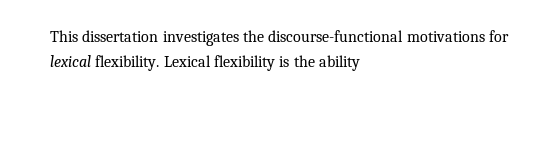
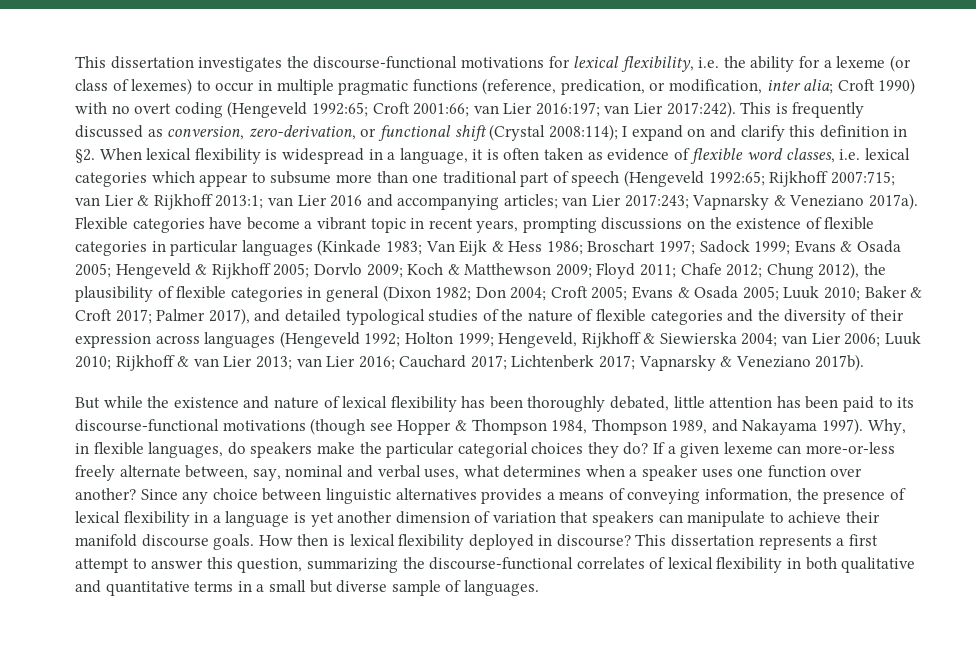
- This dissertation investigates the discourse-functional motivations for lexical flexibility. Lexical flexibility is the ability
+ This dissertation investigates the discourse-functional motivations for lexical flexibility, i.e. the ability for a lexeme (or class of lexemes) to occur in multiple pragmatic functions (reference, predication, or modification, inter alia; Croft 1990) with no overt coding (Hengeveld 1992:65; Croft 2001:66; van Lier 2016:197; van Lier 2017:242). This is frequently discussed as conversion, zero-derivation, or functional shift (Crystal 2008:114); I expand on and clarify this definition in §2. When lexical flexibility is widespread in a language, it is often taken as evidence of flexible word classes, i.e. lexical categories which appear to subsume more than one traditional part of speech (Hengeveld 1992:65; Rijkhoff 2007:715; van Lier & Rijkhoff 2013:1; van Lier 2016 and accompanying articles; van Lier 2017:243; Vapnarsky & Veneziano 2017a). Flexible categories have become a vibrant topic in recent years, prompting discussions on the existence of flexible categories in particular languages (Kinkade 1983; Van Eijk & Hess 1986; Broschart 1997; Sadock 1999; Evans & Osada 2005; Hengeveld & Rijkhoff 2005; Dorvlo 2009; Koch & Matthewson 2009; Floyd 2011; Chafe 2012; Chung 2012), the plausibility of flexible categories in general (Dixon 1982; Don 2004; Croft 2005; Evans & Osada 2005; Luuk 2010; Baker & Croft 2017; Palmer 2017), and detailed typological studies of the nature of flexible categories and the diversity of their expression across languages (Hengeveld 1992; Holton 1999; Hengeveld, Rijkhoff & Siewierska 2004; van Lier 2006; Luuk 2010; Rijkhoff & van Lier 2013; van Lier 2016; Cauchard 2017; Lichtenberk 2017; Vapnarsky & Veneziano 2017b).
+ But while the existence and nature of lexical flexibility has been thoroughly debated, little attention has been paid to its discourse-functional motivations (though see Hopper & Thompson 1984, Thompson 1989, and Nakayama 1997). Why, in flexible languages, do speakers make the particular categorial choices they do? If a given lexeme can more-or-less freely alternate between, say, nominal and verbal uses, what determines when a speaker uses one function over another? Since any choice between linguistic alternatives provides a means of conveying information, the presence of lexical flexibility in a language is yet another dimension of variation that speakers can manipulate to achieve their manifold discourse goals. How then is lexical flexibility deployed in discourse? This dissertation represents a first attempt to answer this question, summarizing the discourse-functional correlates of lexical flexibility in both qualitative and quantitative terms in a small but diverse sample of languages.

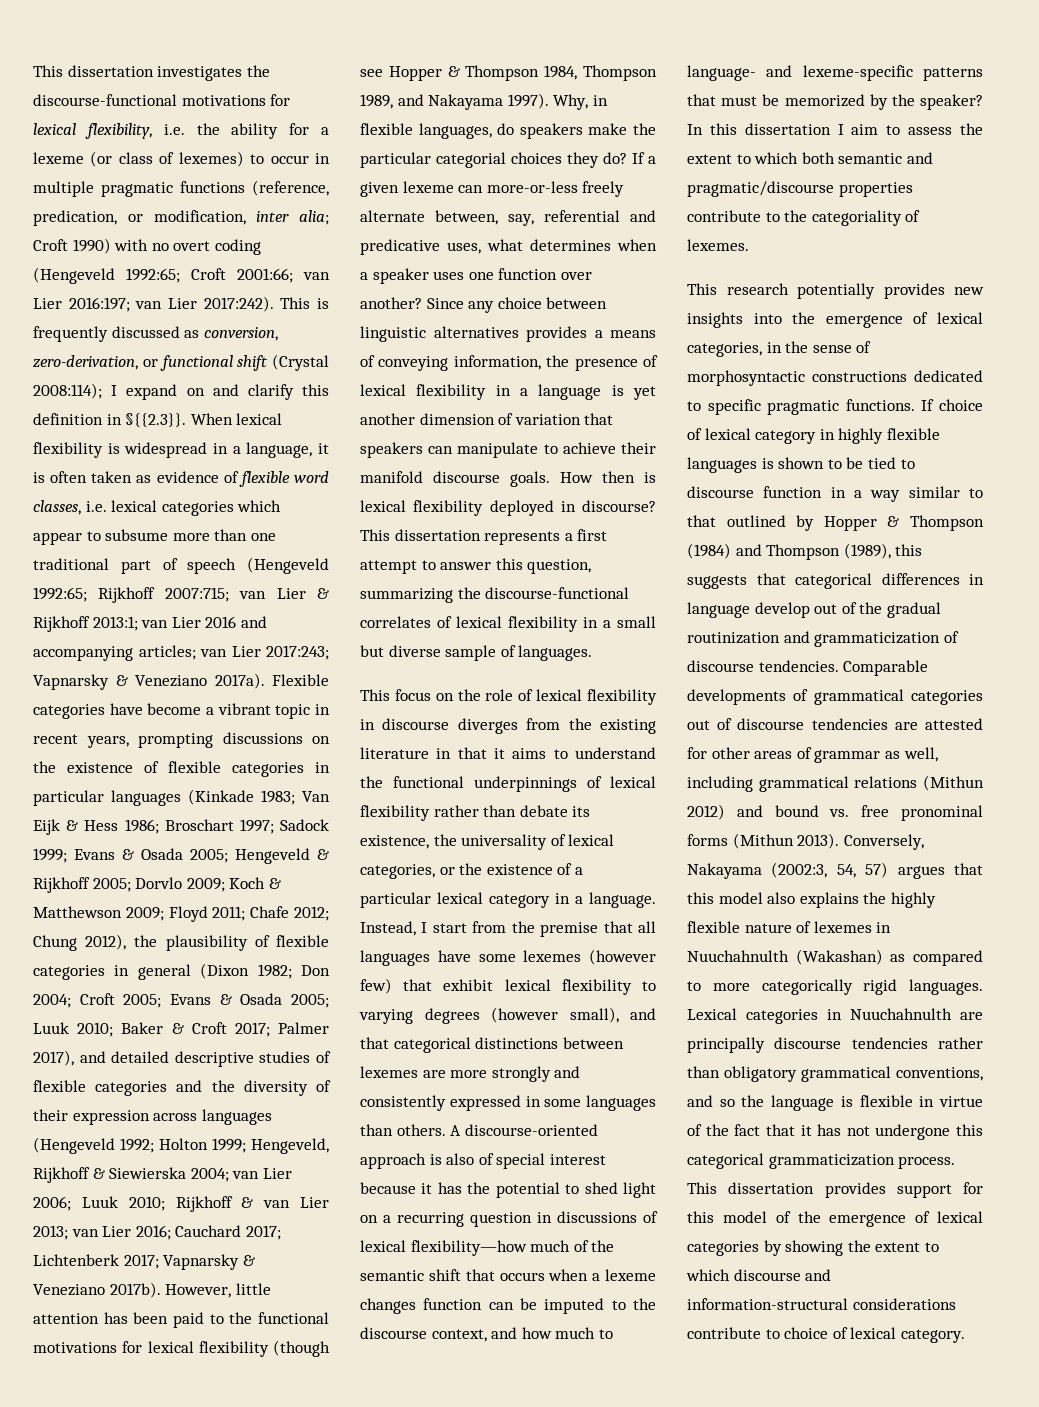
- I expand on and clarify this definition in §2. When lexical flexibility is widespread in a language, it is often taken as evidence of flexible word classes, i.e. lexical categories which appear to subsume more than one traditional part of speech (Hengeveld 1992:65;
+ I expand on and clarify this definition in §{{2.3}}. When lexical flexibility is widespread in a language, it is often taken as evidence of flexible word classes, i.e. lexical categories which appear to subsume more than one traditional part of speech (Hengeveld 1992:65;
- Palmer 2017), and detailed typological studies of the nature of flexible categories and the diversity of their expression across languages (Hengeveld 1992;
+ Palmer 2017), and detailed descriptive studies of flexible categories and the diversity of their expression across languages (Hengeveld 1992;
- Vapnarsky & Veneziano 2017b).
- But while the existence and nature of lexical flexibility has been thoroughly debated, little attention has been paid to its discourse-functional motivations (though see Hopper & Thompson 1984, Thompson 1989, and Nakayama 1997).
+ Vapnarsky & Veneziano 2017b). However, little attention has been paid to the functional motivations for lexical flexibility (though see Hopper & Thompson 1984, Thompson 1989, and Nakayama 1997).
- If a given lexeme can more-or-less freely alternate between, say, nominal and verbal uses, what determines when a speaker uses one function over another?
+ If a given lexeme can more-or-less freely alternate between, say, referential and predicative uses, what determines when a speaker uses one function over another?
- This dissertation represents a first attempt to answer this question, summarizing the discourse-functional correlates of lexical flexibility in both qualitative and quantitative terms in a small but diverse sample of languages.
+ This dissertation represents a first attempt to answer this question, summarizing the discourse-functional correlates of lexical flexibility in a small but diverse sample of languages.
+ This focus on the role of lexical flexibility in discourse diverges from the existing literature in that it aims to understand the functional underpinnings of lexical flexibility rather than debate its existence, the universality of lexical categories, or the existence of a particular lexical category in a language. Instead, I start from the premise that all languages have some lexemes (however few) that exhibit lexical flexibility to varying degrees (however small), and that categorical distinctions between lexemes are more strongly and consistently expressed in some languages than others. A discourse-oriented approach is also of special interest because it has the potential to shed light on a recurring question in discussions of lexical flexibility—how much of the semantic shift that occurs when a lexeme changes function can be imputed to the discourse context, and how much to language- and lexeme-specific patterns that must be memorized by the speaker? In this dissertation I aim to assess the extent to which both semantic and pragmatic/discourse properties contribute to the categoriality of lexemes.
+ This research potentially provides new insights into the emergence of lexical categories, in the sense of morphosyntactic constructions dedicated to specific pragmatic functions. If choice of lexical category in highly flexible languages is shown to be tied to discourse function in a way similar to that outlined by Hopper & Thompson (1984) and Thompson (1989), this suggests that categorical differences in language develop out of the gradual routinization and grammaticization of discourse tendencies. Comparable developments of grammatical categories out of discourse tendencies are attested for other areas of grammar as well, including grammatical relations (Mithun 2012) and bound vs. free pronominal forms (Mithun 2013). Conversely, Nakayama (2002:3, 54, 57) argues that this model also explains the highly flexible nature of lexemes in Nuuchahnulth (Wakashan) as compared to more categorically rigid languages. Lexical categories in Nuuchahnulth are principally discourse tendencies rather than obligatory grammatical conventions, and so the language is flexible in virtue of the fact that it has not undergone this categorical grammaticization process. This dissertation provides support for this model of the emergence of lexical categories by showing the extent to which discourse and information-structural considerations contribute to choice of lexical category.

